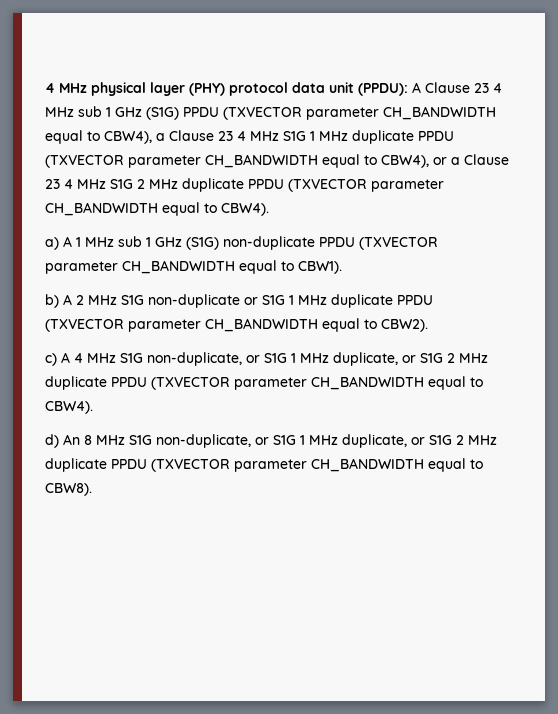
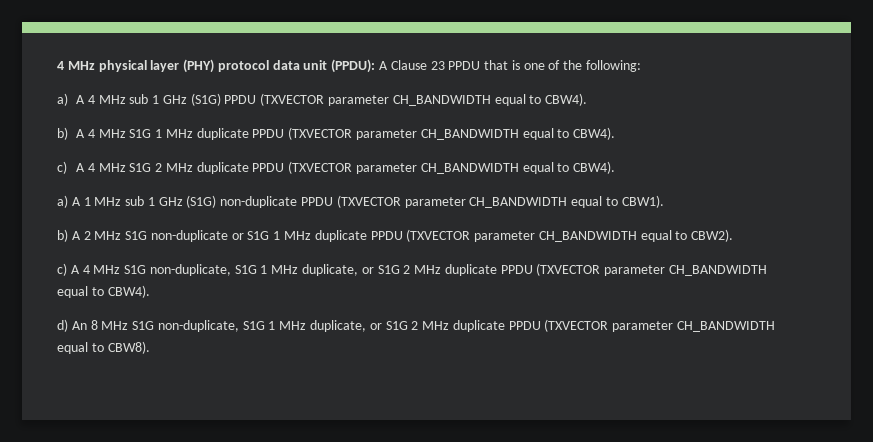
- 4 MHz physical layer (PHY) protocol data unit (PPDU): A Clause 23 4 MHz sub 1 GHz (S1G) PPDU (TXVECTOR parameter CH_BANDWIDTH equal to CBW4), a Clause 23 4 MHz S1G 1 MHz duplicate PPDU (TXVECTOR parameter CH_BANDWIDTH equal to CBW4), or a Clause 23 4 MHz S1G 2 MHz duplicate PPDU (TXVECTOR parameter CH_BANDWIDTH equal to CBW4).
+ 4 MHz physical layer (PHY) protocol data unit (PPDU): A Clause 23 PPDU that is one of the following:
+ a) A 4 MHz sub 1 GHz (S1G) PPDU (TXVECTOR parameter CH_BANDWIDTH equal to CBW4).
+ b) A 4 MHz S1G 1 MHz duplicate PPDU (TXVECTOR parameter CH_BANDWIDTH equal to CBW4).
+ c) A 4 MHz S1G 2 MHz duplicate PPDU (TXVECTOR parameter CH_BANDWIDTH equal to CBW4).
- c) A 4 MHz S1G non-duplicate, or S1G 1 MHz duplicate, or S1G 2 MHz duplicate PPDU (TXVECTOR parameter CH_BANDWIDTH equal to CBW4).
+ c) A 4 MHz S1G non-duplicate, S1G 1 MHz duplicate, or S1G 2 MHz duplicate PPDU (TXVECTOR parameter CH_BANDWIDTH equal to CBW4).
- d) An 8 MHz S1G non-duplicate, or S1G 1 MHz duplicate, or S1G 2 MHz duplicate PPDU (TXVECTOR parameter CH_BANDWIDTH equal to CBW8).
+ d) An 8 MHz S1G non-duplicate, S1G 1 MHz duplicate, or S1G 2 MHz duplicate PPDU (TXVECTOR parameter CH_BANDWIDTH equal to CBW8).

